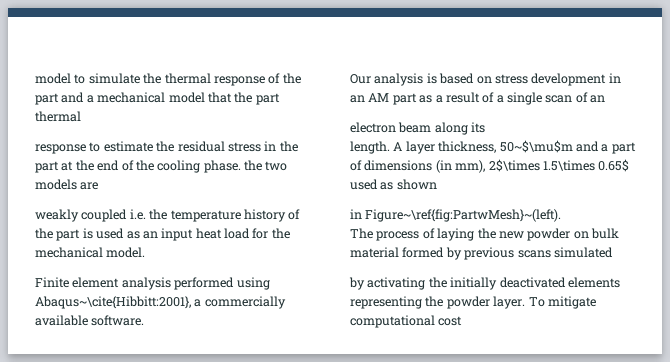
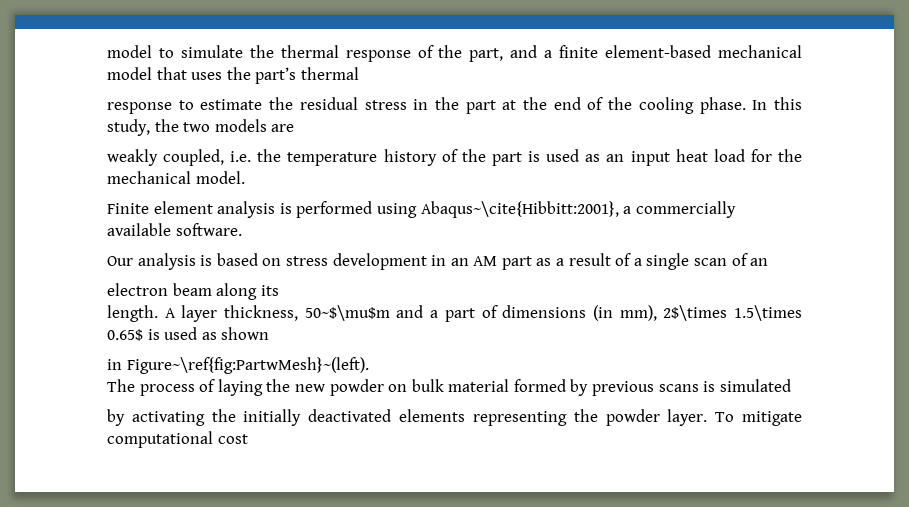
- model to simulate the thermal response of the part and a mechanical model that the part thermal
+ model to simulate the thermal response of the part, and a finite element-based mechanical model that uses the part’s thermal
- response to estimate the residual stress in the part at the end of the cooling phase. the two models are
+ response to estimate the residual stress in the part at the end of the cooling phase. In this study, the two models are
- weakly coupled i.e. the temperature history of the part is used as an input heat load for the mechanical model.
+ weakly coupled, i.e. the temperature history of the part is used as an input heat load for the mechanical model.
- Finite element analysis performed using Abaqus~\cite{Hibbitt:2001}, a commercially available software.
+ Finite element analysis is performed using Abaqus~\cite{Hibbitt:2001}, a commercially available software.
- A layer thickness, 50~$\mu$m and a part of dimensions (in mm), 2$\times 1.5\times 0.65$ used as shown
+ A layer thickness, 50~$\mu$m and a part of dimensions (in mm), 2$\times 1.5\times 0.65$ is used as shown
- The process of laying the new powder on bulk material formed by previous scans simulated
+ The process of laying the new powder on bulk material formed by previous scans is simulated

